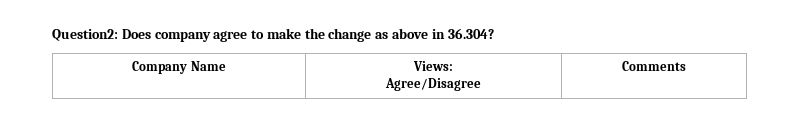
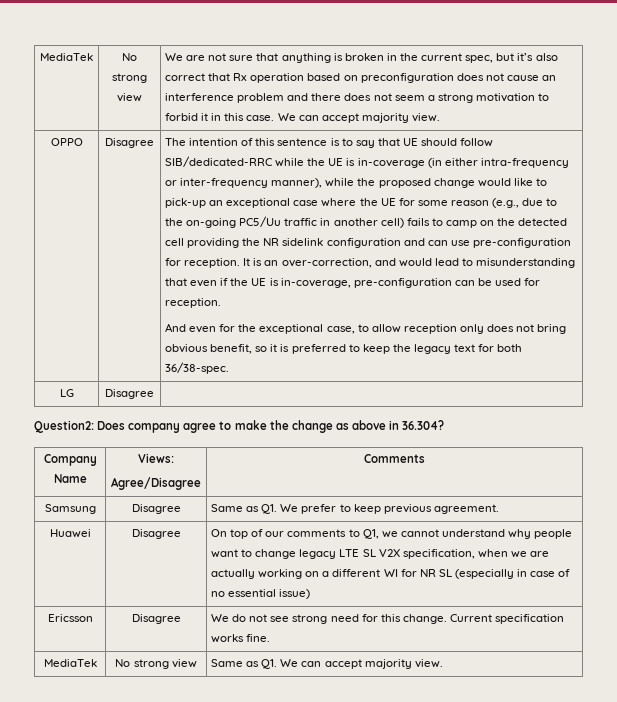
+ MediaTek | No strong view | We are not sure that anything is broken in the current spec, but it’s also correct that Rx operation based on preconfiguration does not cause an interference problem and there does not seem a strong motivation to forbid it in this case. We can accept majority view.
+ OPPO | Disagree | The intention of this sentence is to say that UE should follow SIB/dedicated-RRC while the UE is in-coverage (in either intra-frequency or inter-frequency manner), while the proposed change would like to pick-up an exceptional case where the UE for some reason (e.g., due to the on-going PC5/Uu traffic in another cell) fails to camp on the detected cell providing the NR sidelink configuration and can use pre-configuration for reception. It is an over-correction, and would lead to misunderstanding that even if the UE is in-coverage, pre-configuration can be used for reception.
+ And even for the exceptional case, to allow reception only does not bring obvious benefit, so it is preferred to keep the legacy text for both 36/38-spec.
+ LG | Disagree |
+ Samsung | Disagree | Same as Q1. We prefer to keep previous agreement.
+ Huawei | Disagree | On top of our comments to Q1, we cannot understand why people want to change legacy LTE SL V2X specification, when we are actually working on a different WI for NR SL (especially in case of no essential issue)
+ Ericsson | Disagree | We do not see strong need for this change. Current specification works fine.
+ MediaTek | No strong view | Same as Q1. We can accept majority view.

